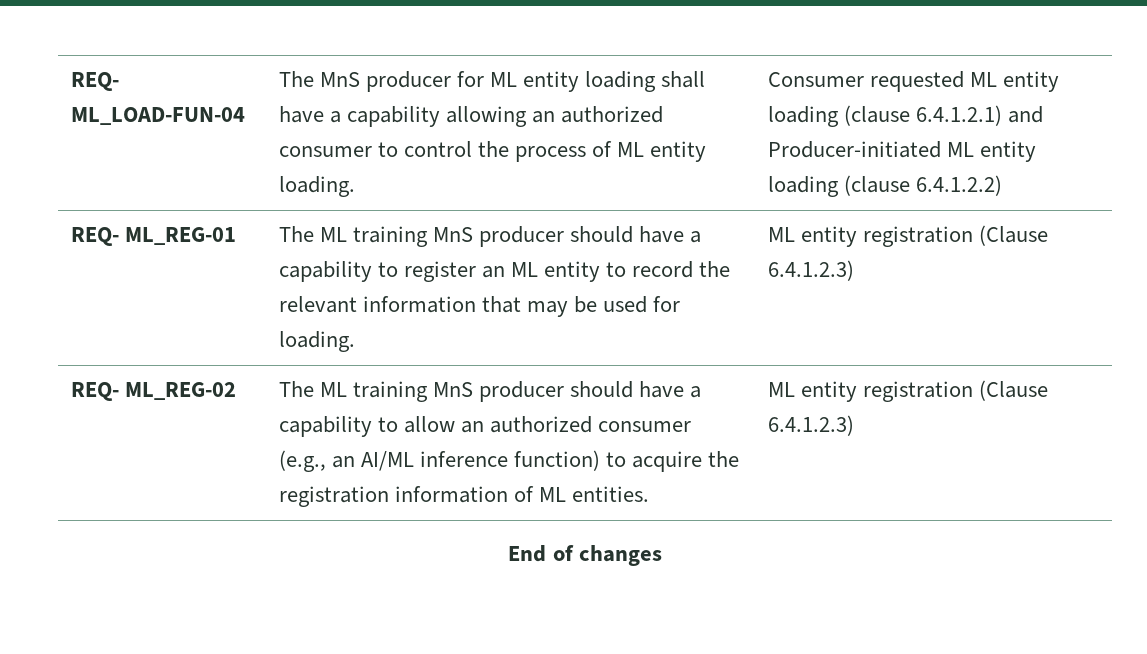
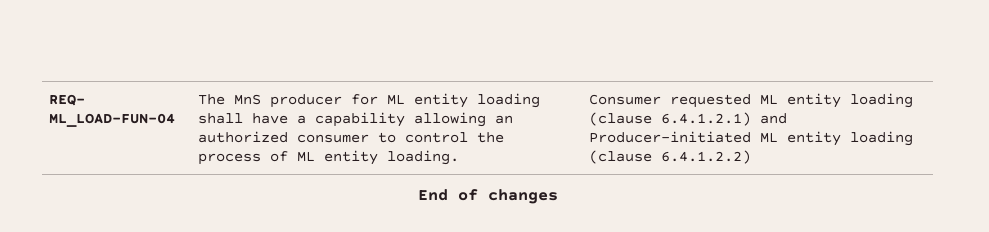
- REQ- ML_REG-01 | The ML training MnS producer should have a capability to register an ML entity to record the relevant information that may be used for loading. | ML entity registration (Clause 6.4.1.2.3)
- REQ- ML_REG-02 | The ML training MnS producer should have a capability to allow an authorized consumer (e.g., an AI/ML inference function) to acquire the registration information of ML entities. | ML entity registration (Clause 6.4.1.2.3)

